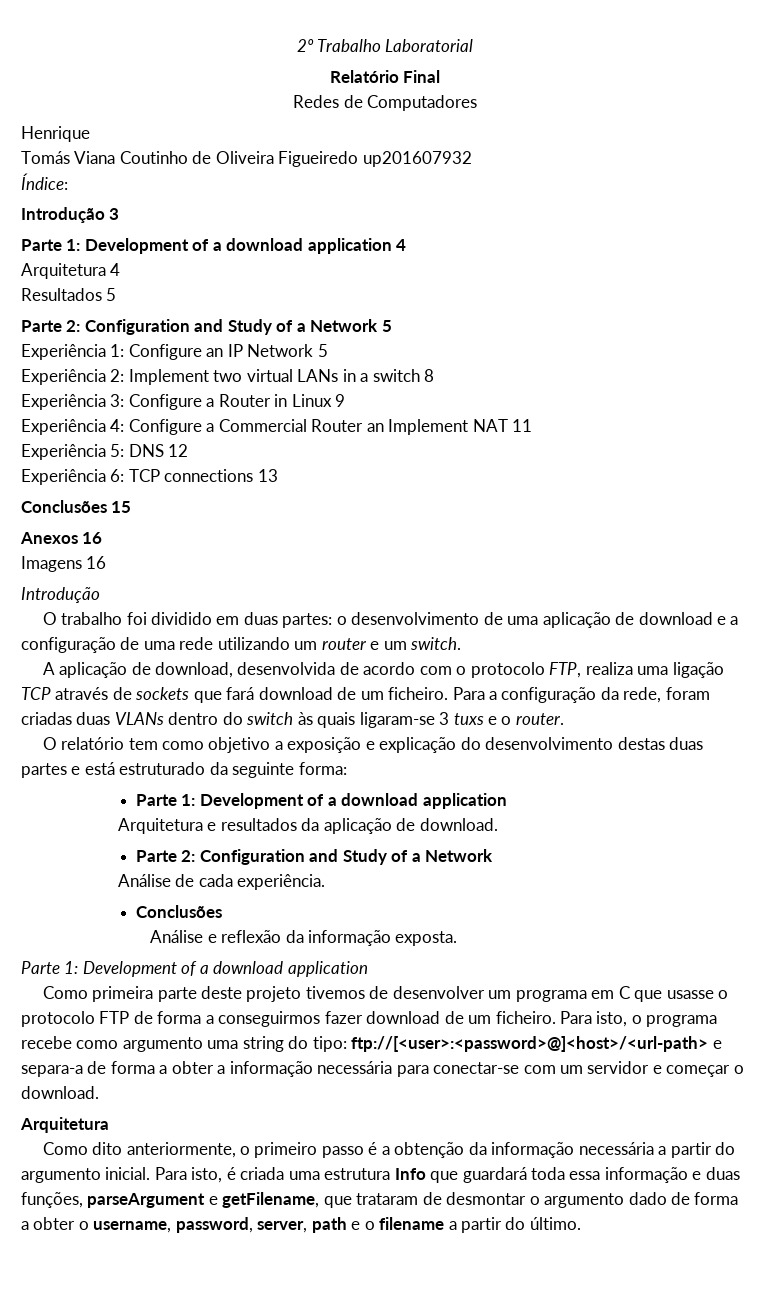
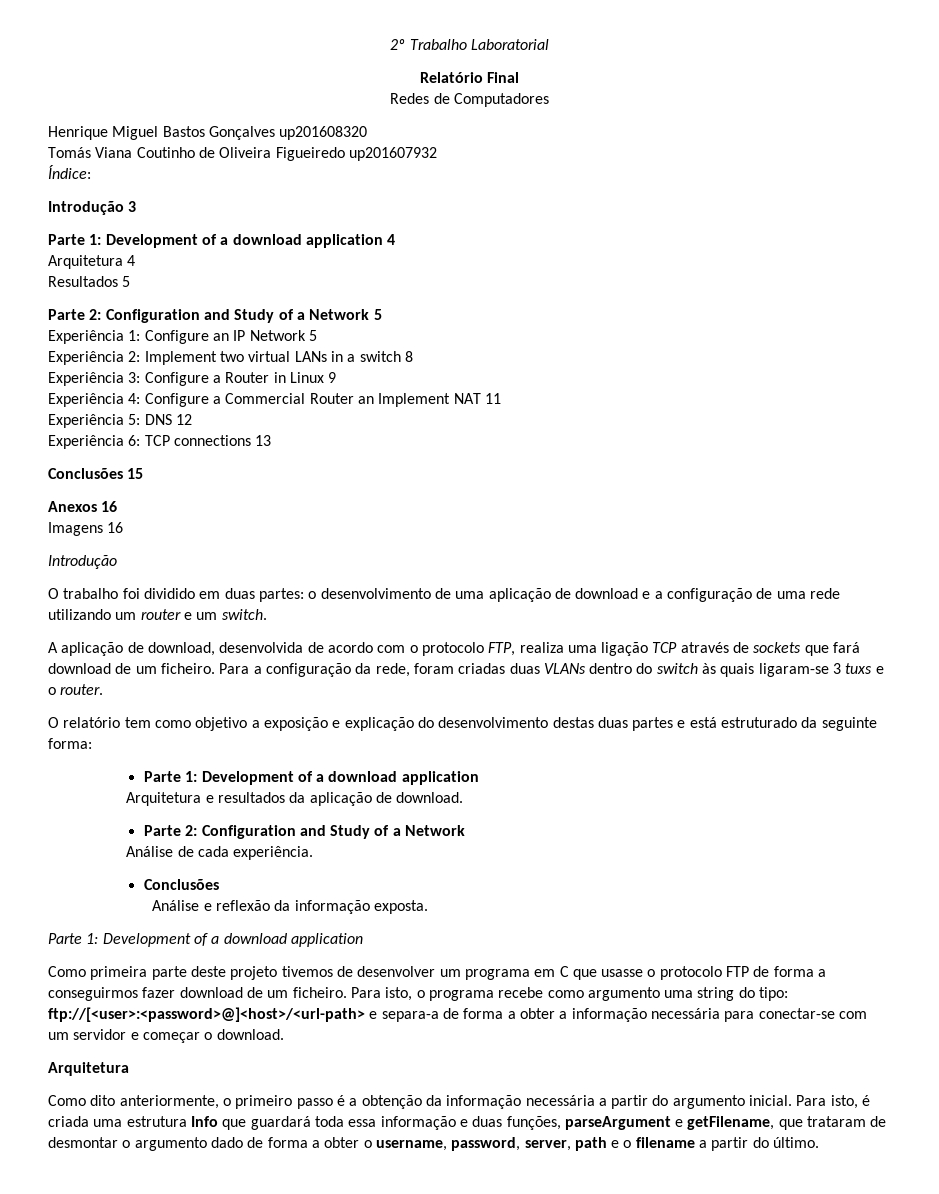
- Henrique
+ Henrique Miguel Bastos Gonçalves up201608320

